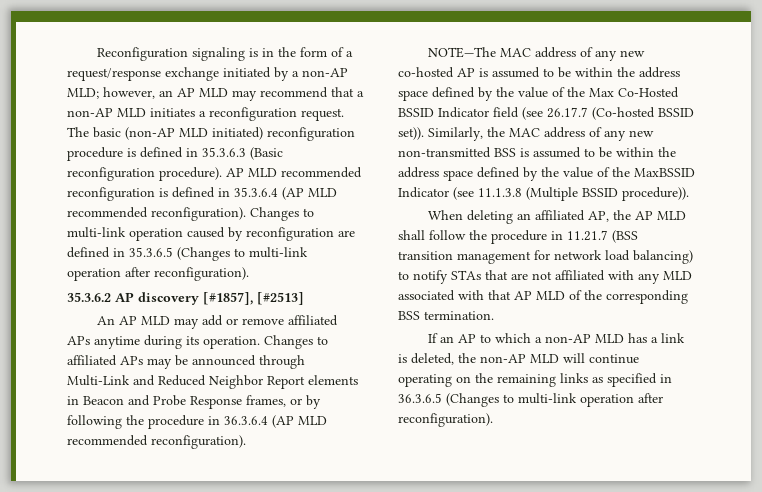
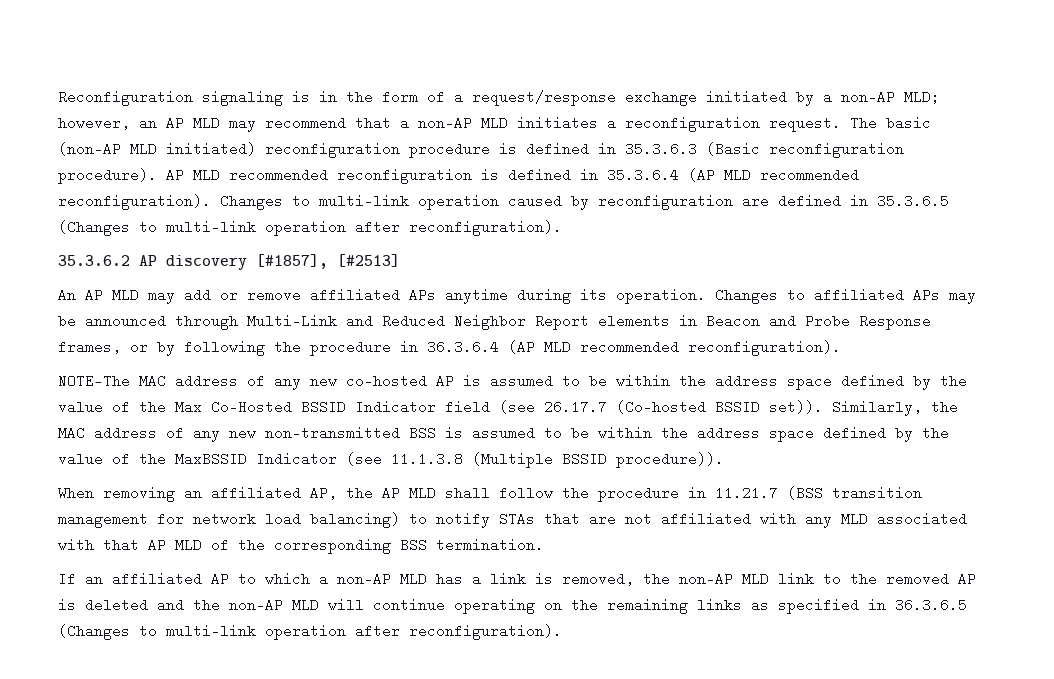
- When deleting an affiliated AP, the AP MLD shall follow the procedure in 11.21.7 (BSS transition management for network load balancing) to notify STAs that are not affiliated with any MLD associated with that AP MLD of the corresponding BSS termination.
+ When removing an affiliated AP, the AP MLD shall follow the procedure in 11.21.7 (BSS transition management for network load balancing) to notify STAs that are not affiliated with any MLD associated with that AP MLD of the corresponding BSS termination.
- If an AP to which a non-AP MLD has a link is deleted, the non-AP MLD will continue operating on the remaining links as specified in 36.3.6.5 (Changes to multi-link operation after reconfiguration).
+ If an affiliated AP to which a non-AP MLD has a link is removed, the non-AP MLD link to the removed AP is deleted and the non-AP MLD will continue operating on the remaining links as specified in 36.3.6.5 (Changes to multi-link operation after reconfiguration).

